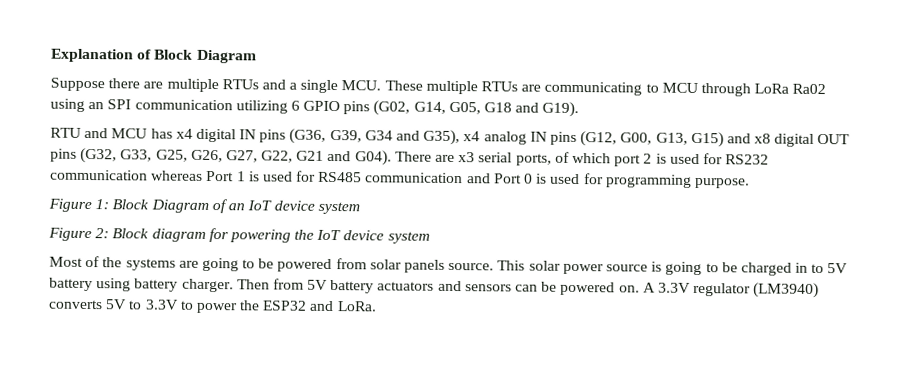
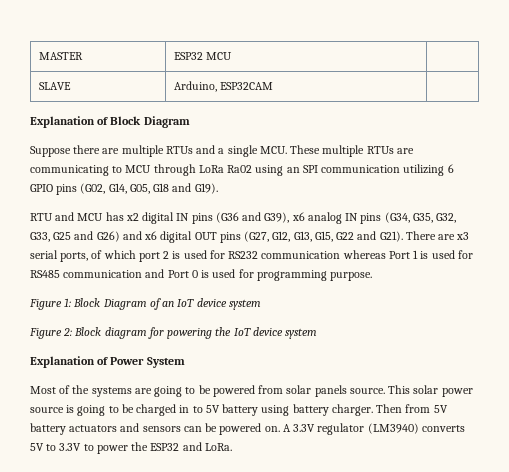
+ MASTER | ESP32 MCU |
+ SLAVE | Arduino, ESP32CAM |
- RTU and MCU has x4 digital IN pins (G36, G39, G34 and G35), x4 analog IN pins (G12, G00, G13, G15) and x8 digital OUT pins (G32, G33, G25, G26, G27, G22, G21 and G04).
+ RTU and MCU has x2 digital IN pins (G36 and G39), x6 analog IN pins (G34, G35, G32, G33, G25 and G26) and x6 digital OUT pins (G27, G12, G13, G15, G22 and G21).
+ Explanation of Power System

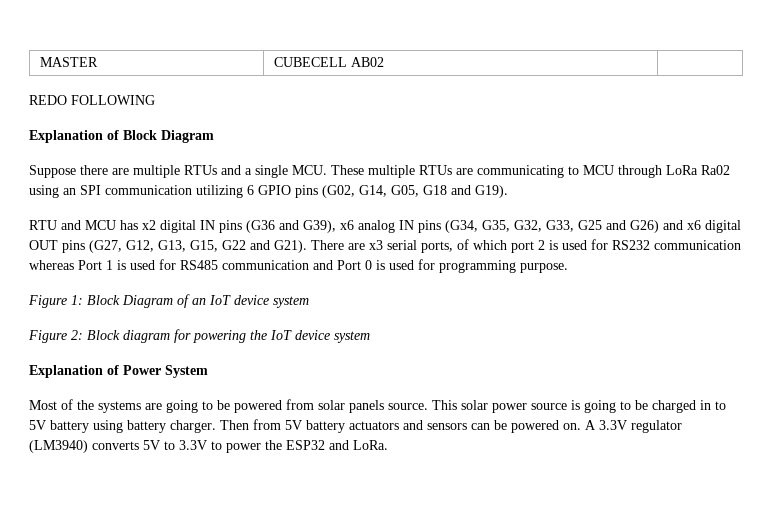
- MASTER | ESP32 MCU |
- SLAVE | Arduino, ESP32CAM |
+ MASTER | CUBECELL AB02 |
+ REDO FOLLOWING

